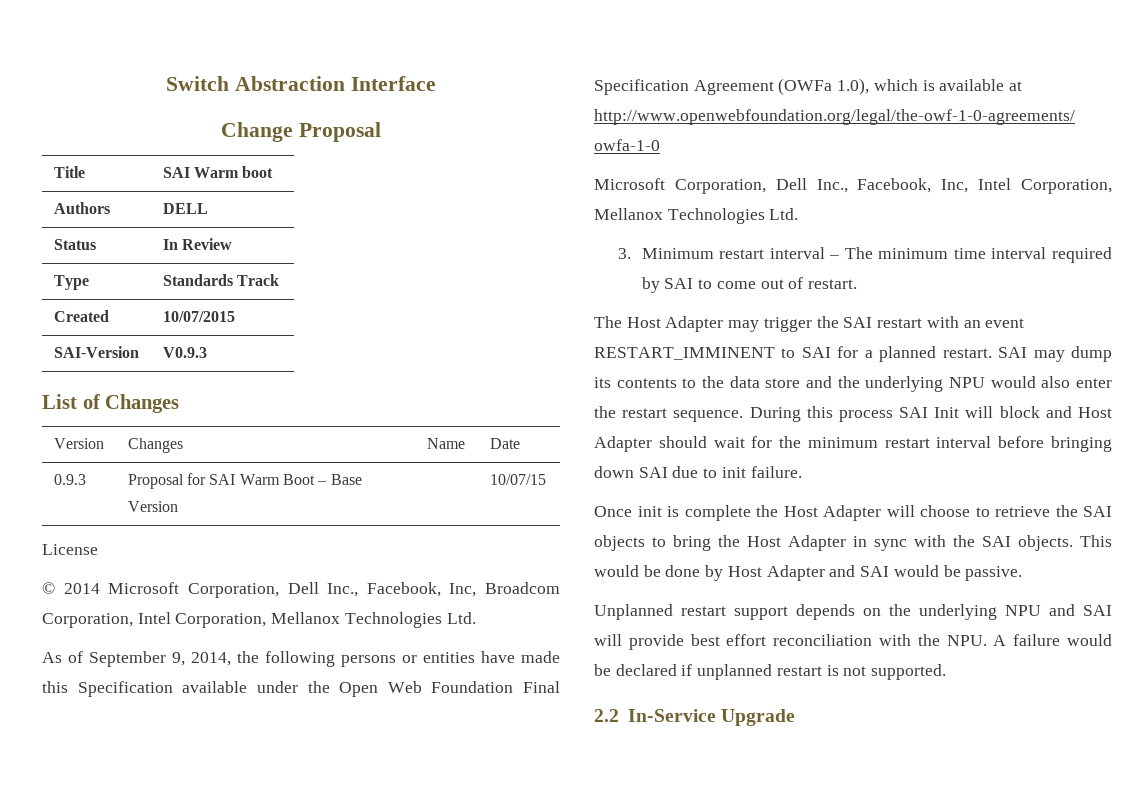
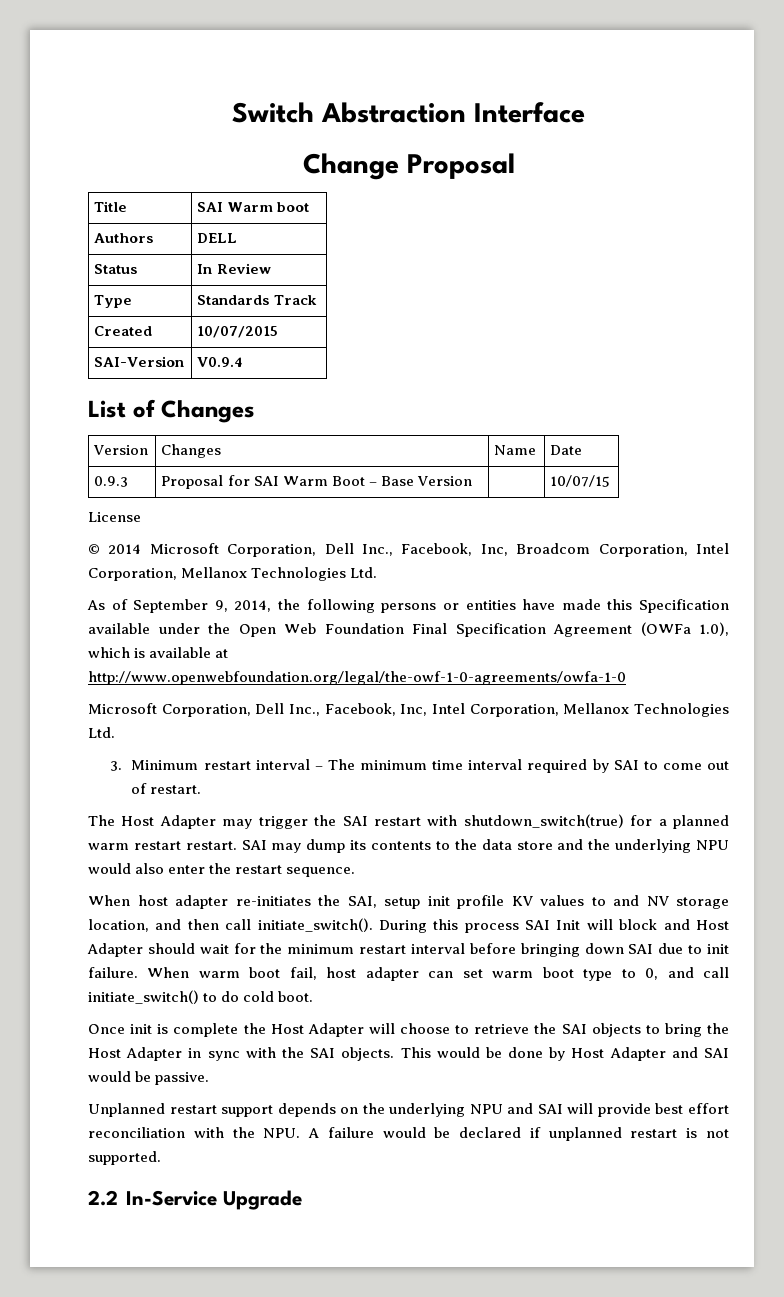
- SAI-Version | V0.9.3
+ SAI-Version | V0.9.4
- The Host Adapter may trigger the SAI restart with an event RESTART_IMMINENT to SAI for a planned restart.
+ The Host Adapter may trigger the SAI restart with shutdown_switch(true) for a planned warm restart restart.
- SAI may dump its contents to the data store and the underlying NPU would also enter the restart sequence. During this process SAI Init will block and Host Adapter should wait for the minimum restart interval before bringing down SAI due to init failure.
+ SAI may dump its contents to the data store and the underlying NPU would also enter the restart sequence.
+ When host adapter re-initiates the SAI, setup init profile KV values to and NV storage location, and then call initiate_switch(). During this process SAI Init will block and Host Adapter should wait for the minimum restart interval before bringing down SAI due to init failure. When warm boot fail, host adapter can set warm boot type to 0, and call initiate_switch() to do cold boot.

